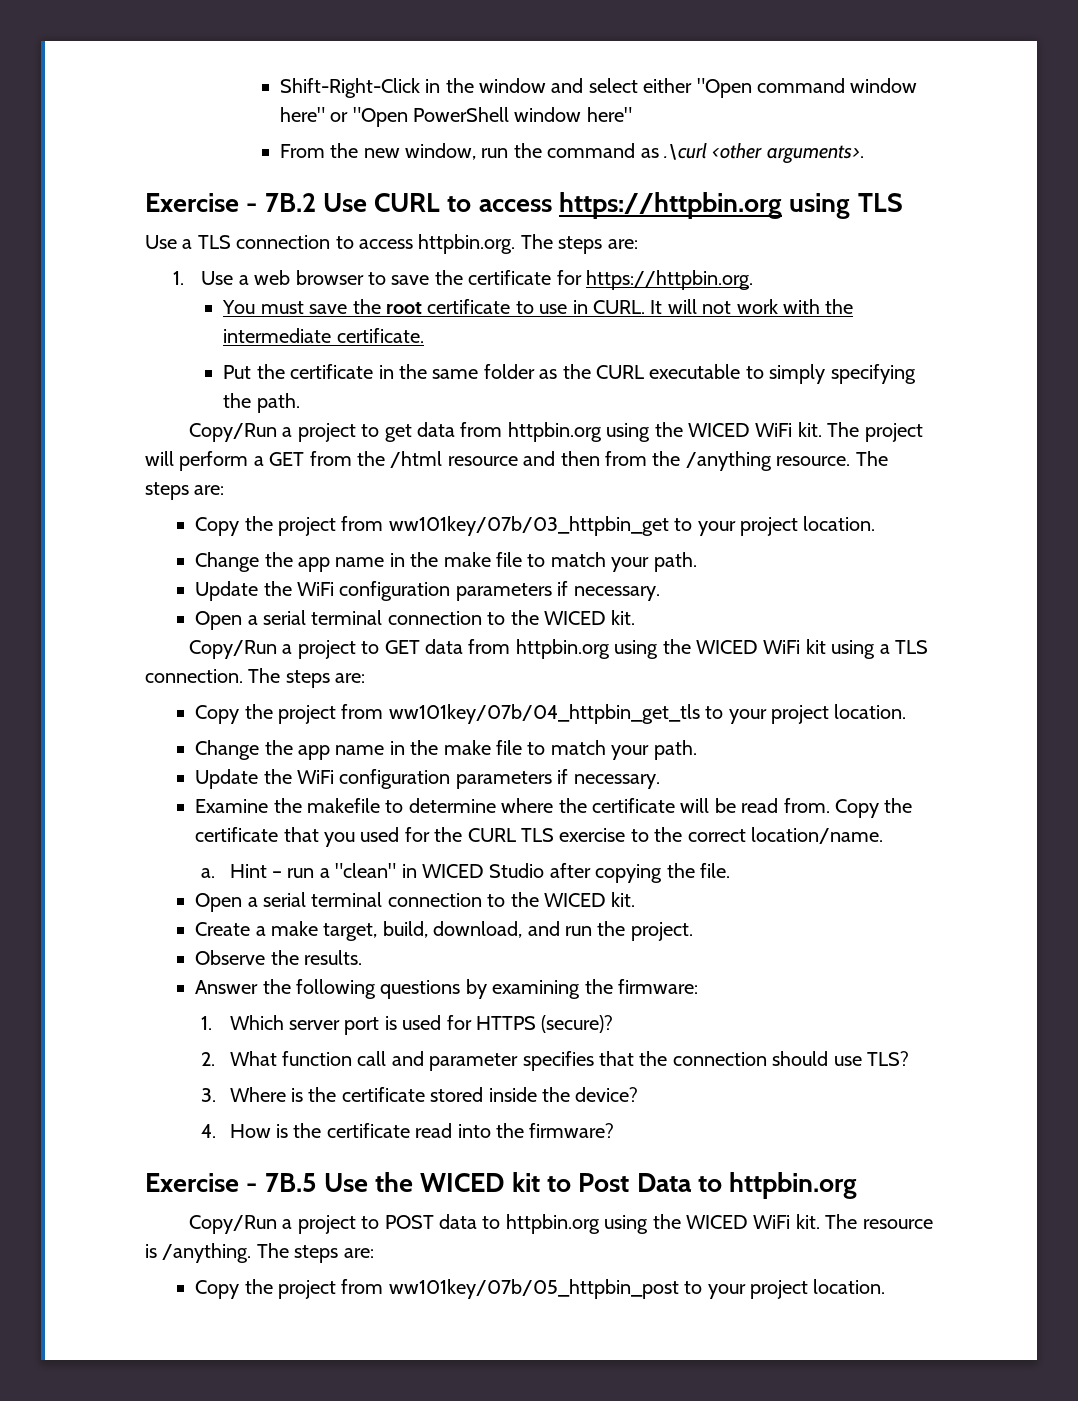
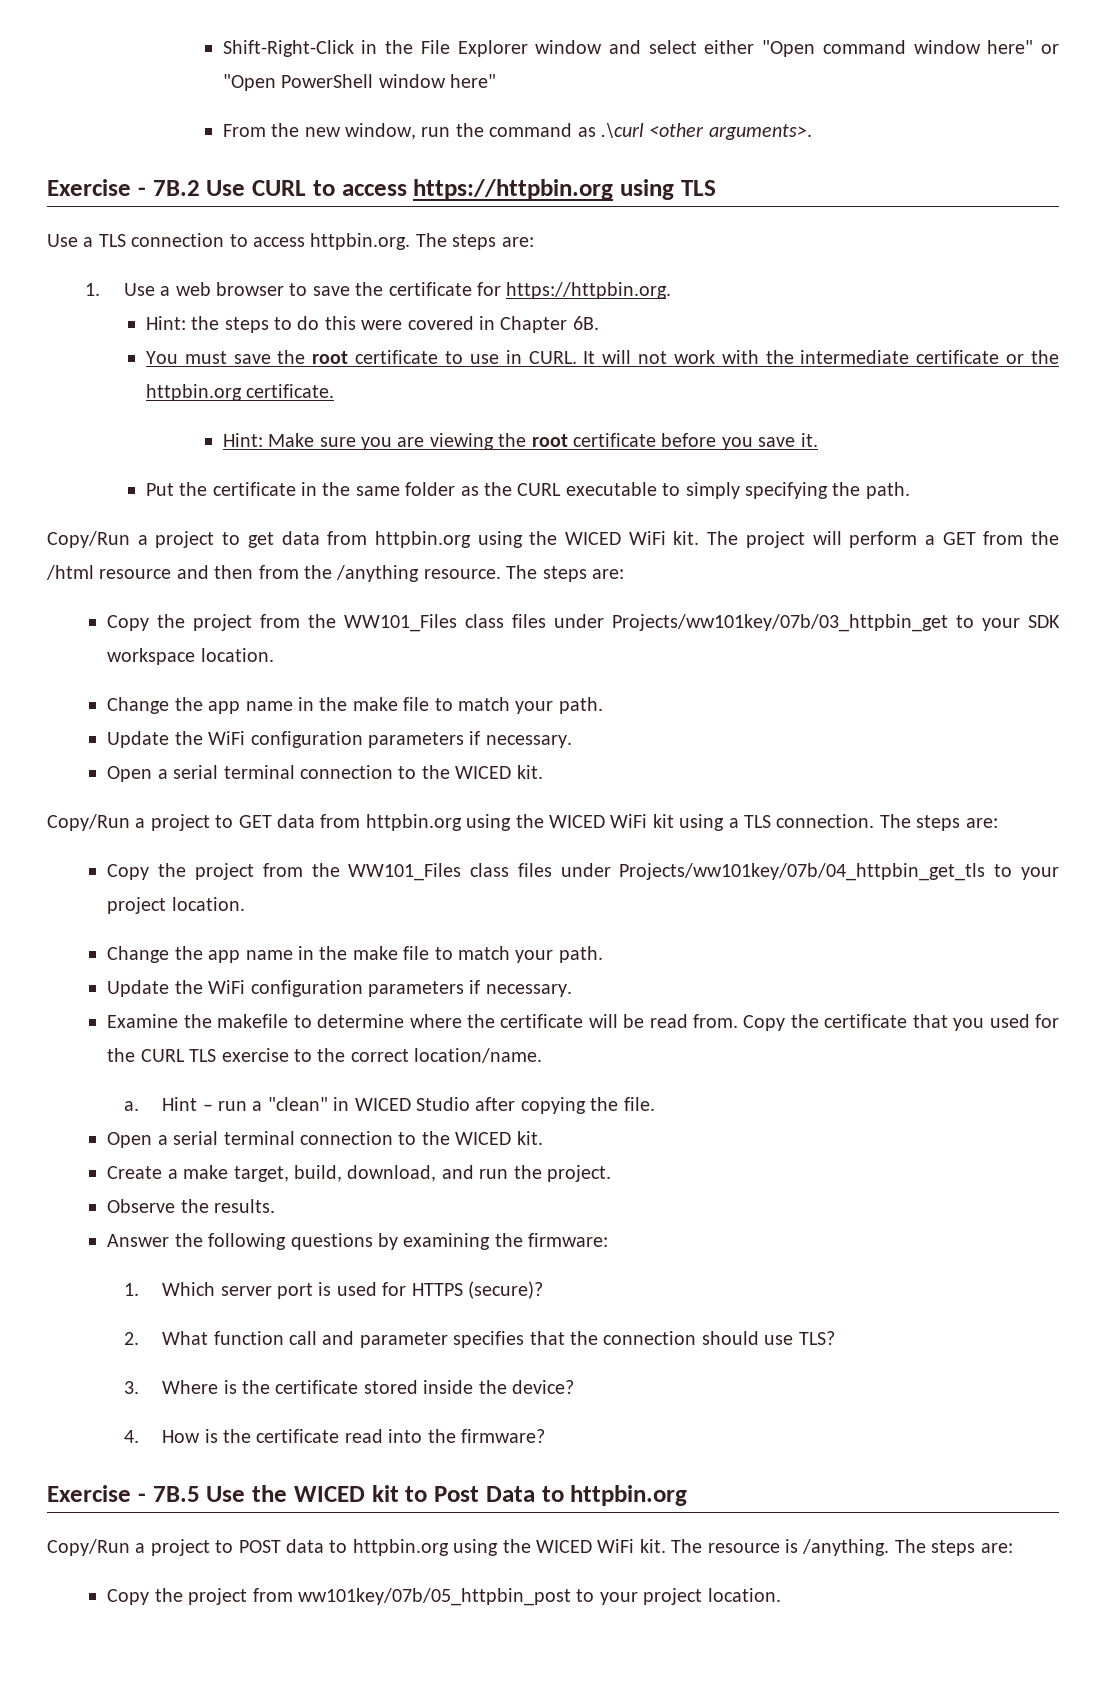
- Shift-Right-Click in the window and select either "Open command window here" or "Open PowerShell window here"
+ Shift-Right-Click in the File Explorer window and select either "Open command window here" or "Open PowerShell window here"
+ Hint: the steps to do this were covered in Chapter 6B.
- It will not work with the intermediate certificate.
+ It will not work with the intermediate certificate or the httpbin.org certificate.
+ Hint: Make sure you are viewing the root certificate before you save it.
- Copy the project from ww101key/07b/03_httpbin_get to your project location.
+ Copy the project from the WW101_Files class files under Projects/ww101key/07b/03_httpbin_get to your SDK workspace location.
- Copy the project from ww101key/07b/04_httpbin_get_tls to your project location.
+ Copy the project from the WW101_Files class files under Projects/ww101key/07b/04_httpbin_get_tls to your project location.

